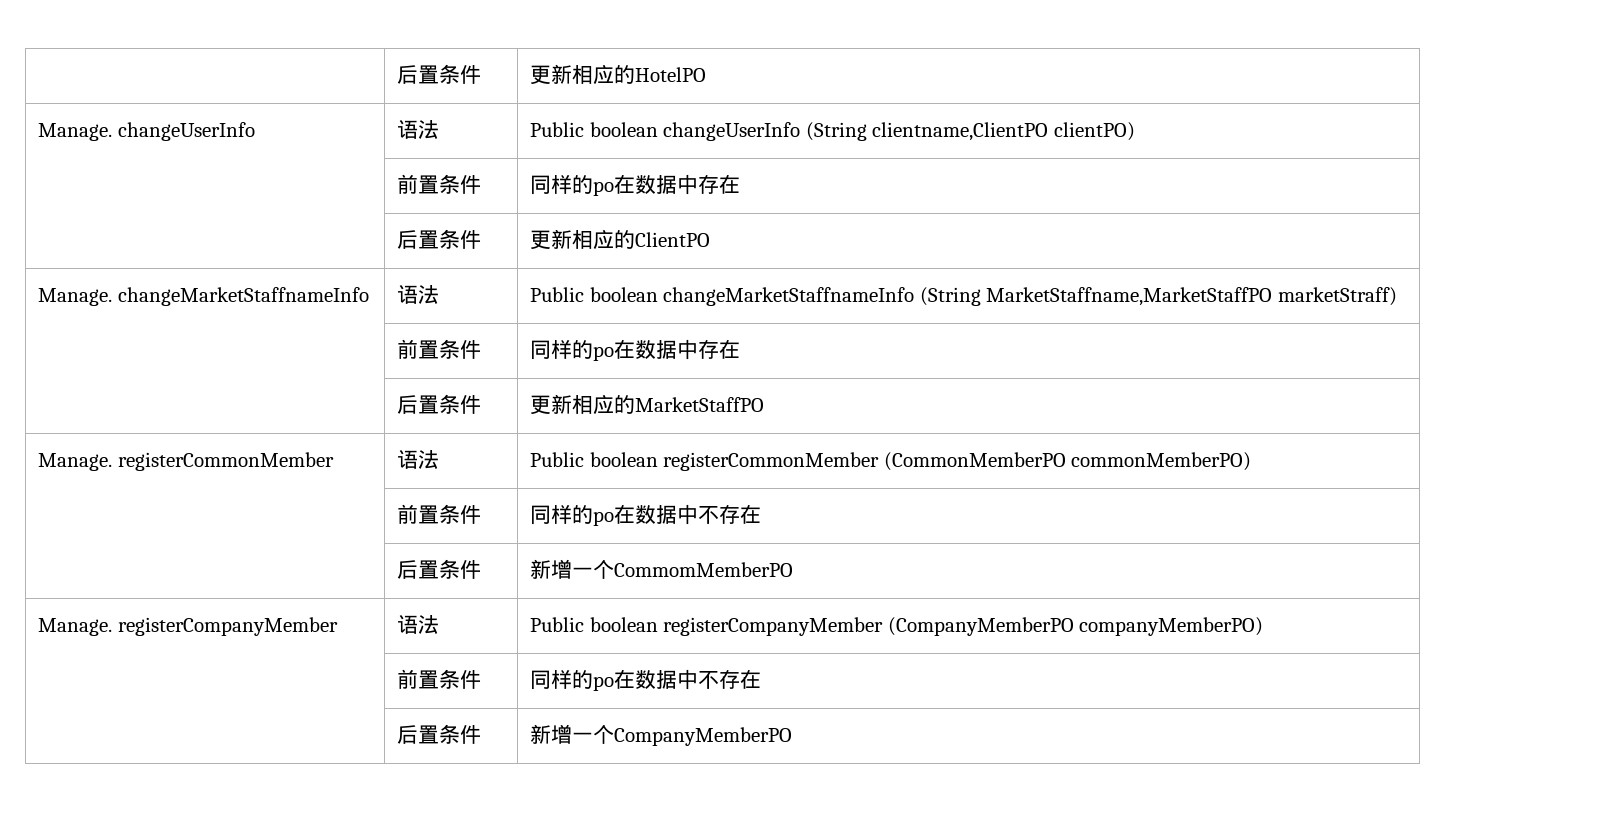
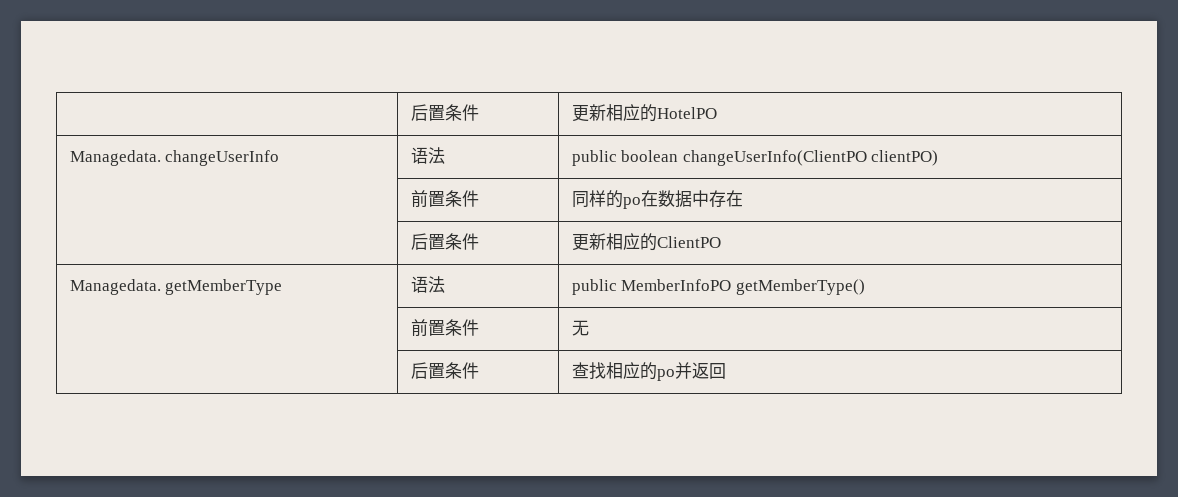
- Manage. changeUserInfo | 语法 | Public boolean changeUserInfo (String clientname,ClientPO clientPO)
+ Managedata. changeUserInfo | 语法 | public boolean changeUserInfo(ClientPO clientPO)
- Manage. changeMarketStaffnameInfo | 语法 | Public boolean changeMarketStaffnameInfo (String MarketStaffname,MarketStaffPO marketStraff)
- | 前置条件 | 同样的po在数据中存在
- | 后置条件 | 更新相应的MarketStaffPO
- Manage. registerCommonMember | 语法 | Public boolean registerCommonMember (CommonMemberPO commonMemberPO)
- | 前置条件 | 同样的po在数据中不存在
- | 后置条件 | 新增一个CommomMemberPO
- Manage. registerCompanyMember | 语法 | Public boolean registerCompanyMember (CompanyMemberPO companyMemberPO)
- | 前置条件 | 同样的po在数据中不存在
- | 后置条件 | 新增一个CompanyMemberPO
+ Managedata. getMemberType | 语法 | public MemberInfoPO getMemberType()
+ | 前置条件 | 无
+ | 后置条件 | 查找相应的po并返回

